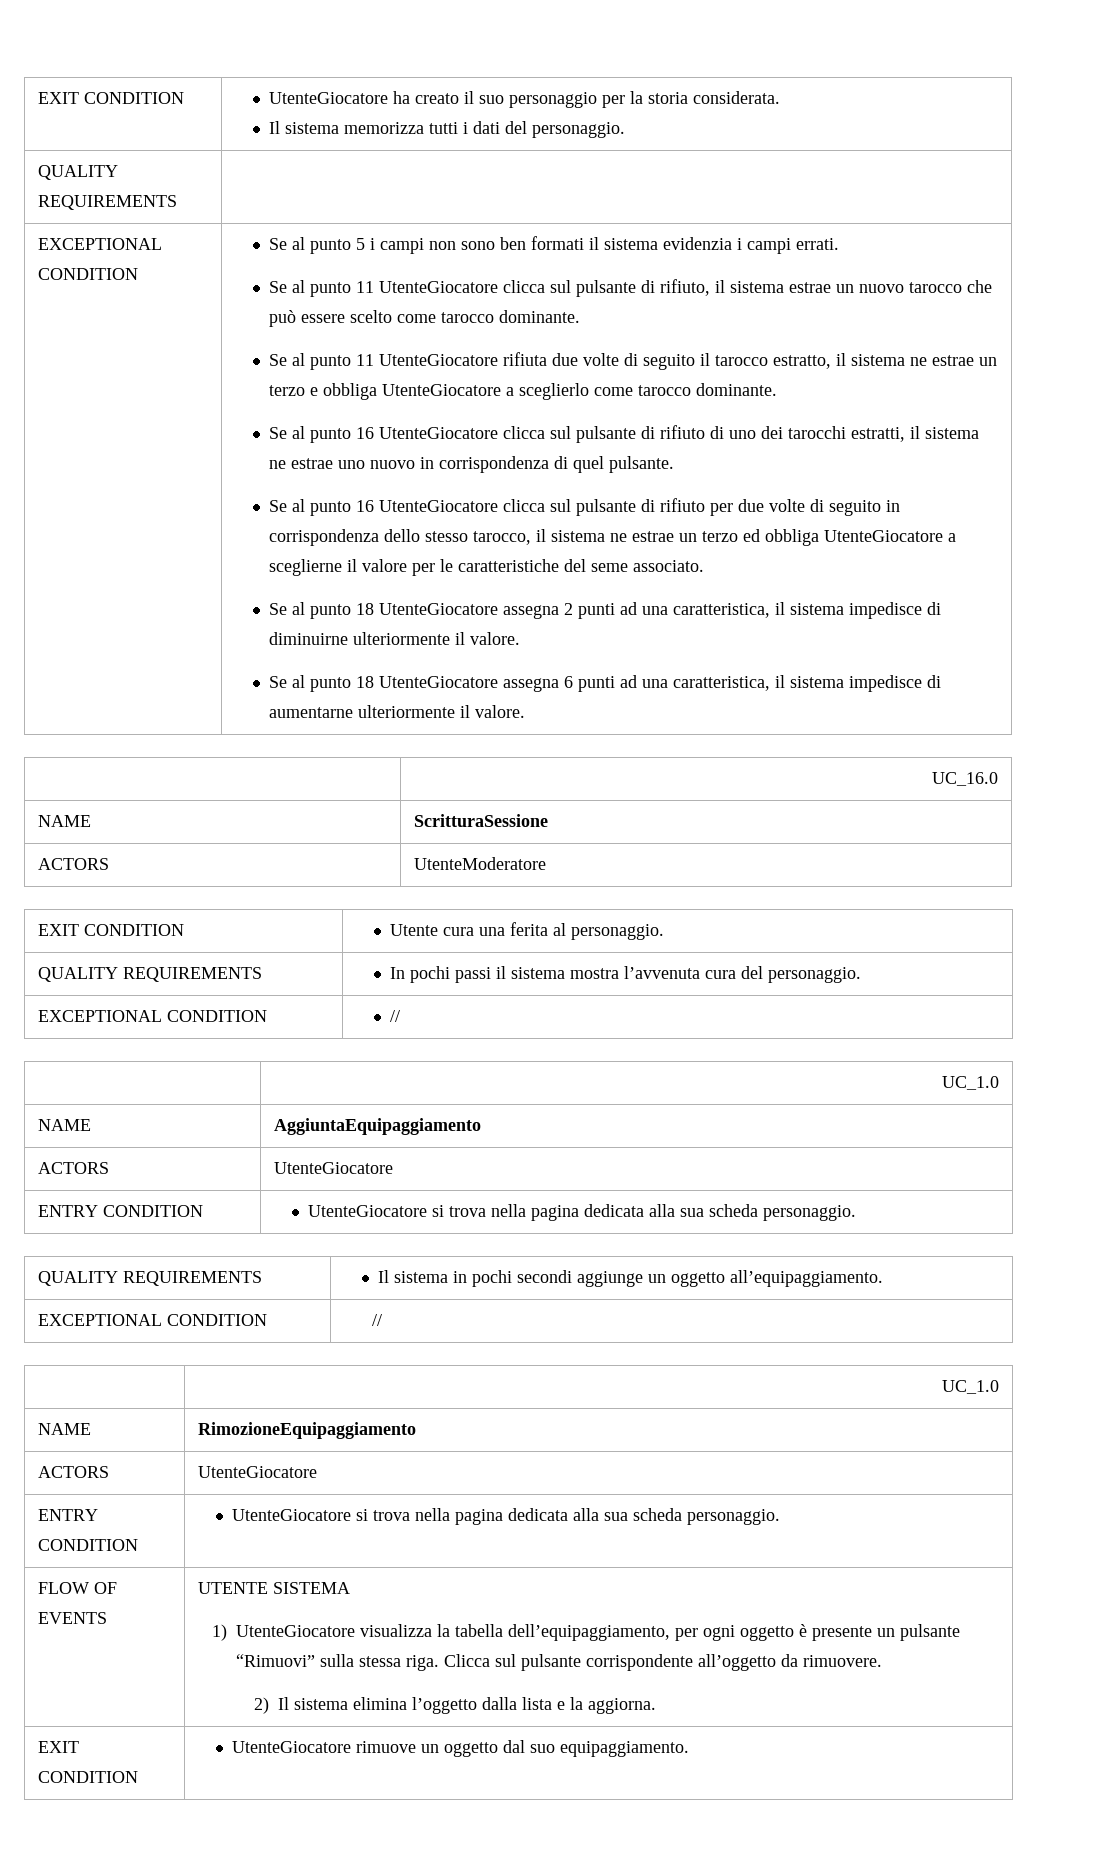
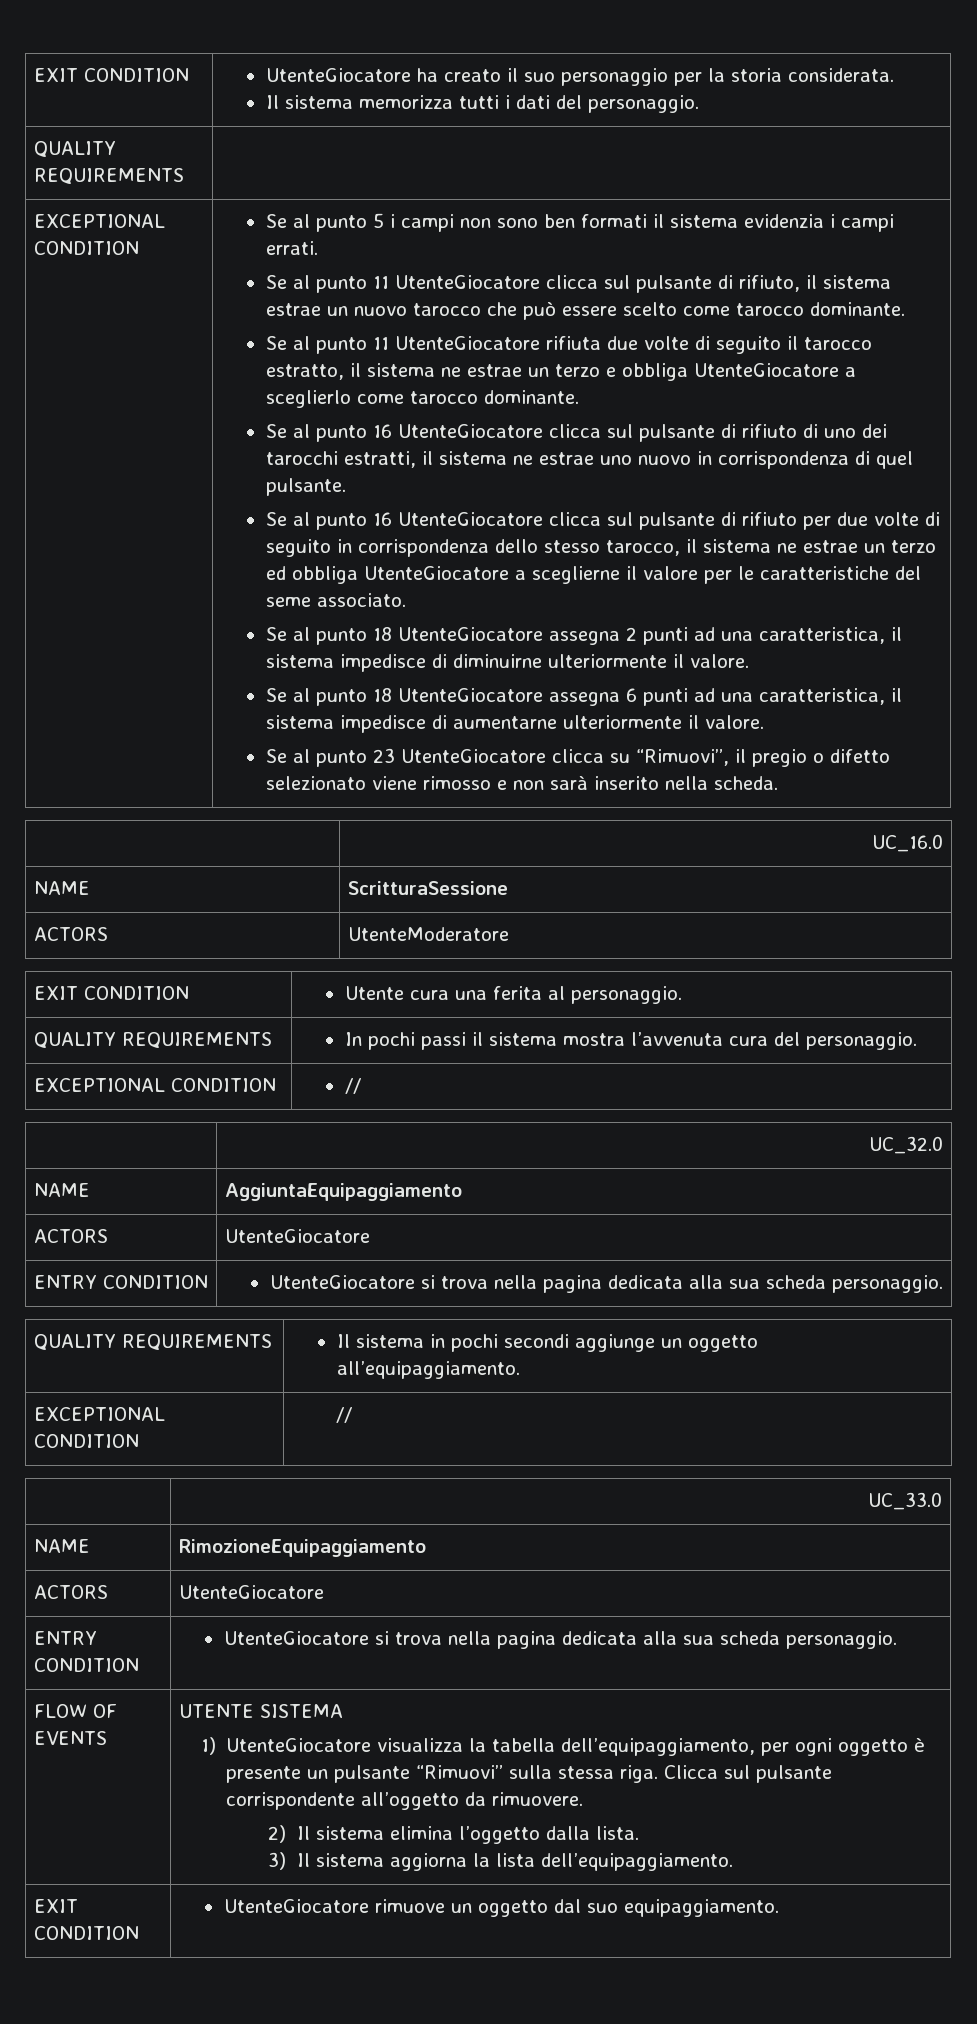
+ Se al punto 23 UtenteGiocatore clicca su “Rimuovi”, il pregio o difetto selezionato viene rimosso e non sarà inserito nella scheda.
  QUALITY REQUIREMENTS | In pochi passi il sistema mostra l’avvenuta cura del personaggio.
  EXCEPTIONAL CONDITION | //
- | UC_1.0
+ | UC_32.0
  QUALITY REQUIREMENTS | Il sistema in pochi secondi aggiunge un oggetto all’equipaggiamento.
  EXCEPTIONAL CONDITION | //
- | UC_1.0
+ | UC_33.0
- 2) Il sistema elimina l’oggetto dalla lista e la aggiorna.
+ 2) Il sistema elimina l’oggetto dalla lista.
+ 3) Il sistema aggiorna la lista dell’equipaggiamento.

